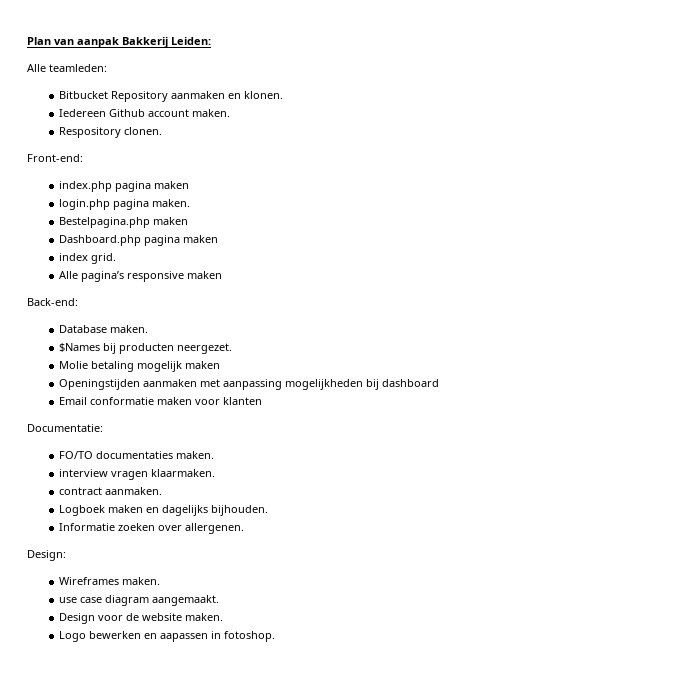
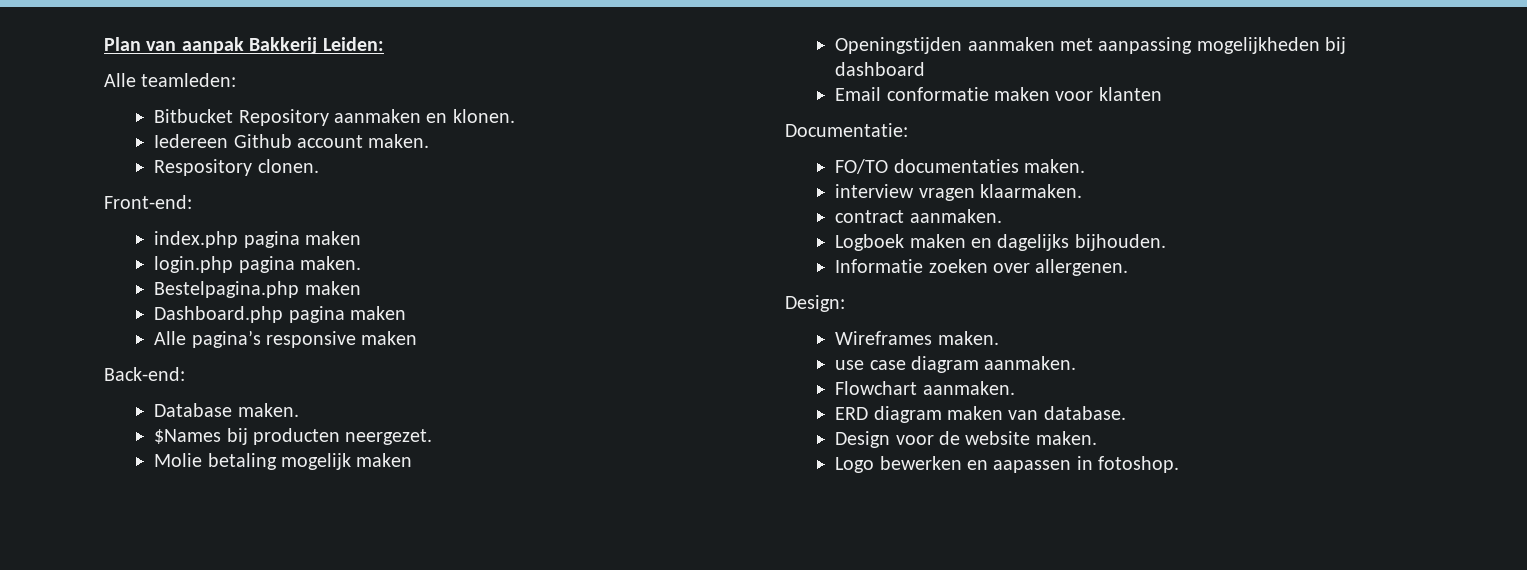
- index grid.
- use case diagram aangemaakt.
+ use case diagram aanmaken.
+ Flowchart aanmaken.
+ ERD diagram maken van database.

